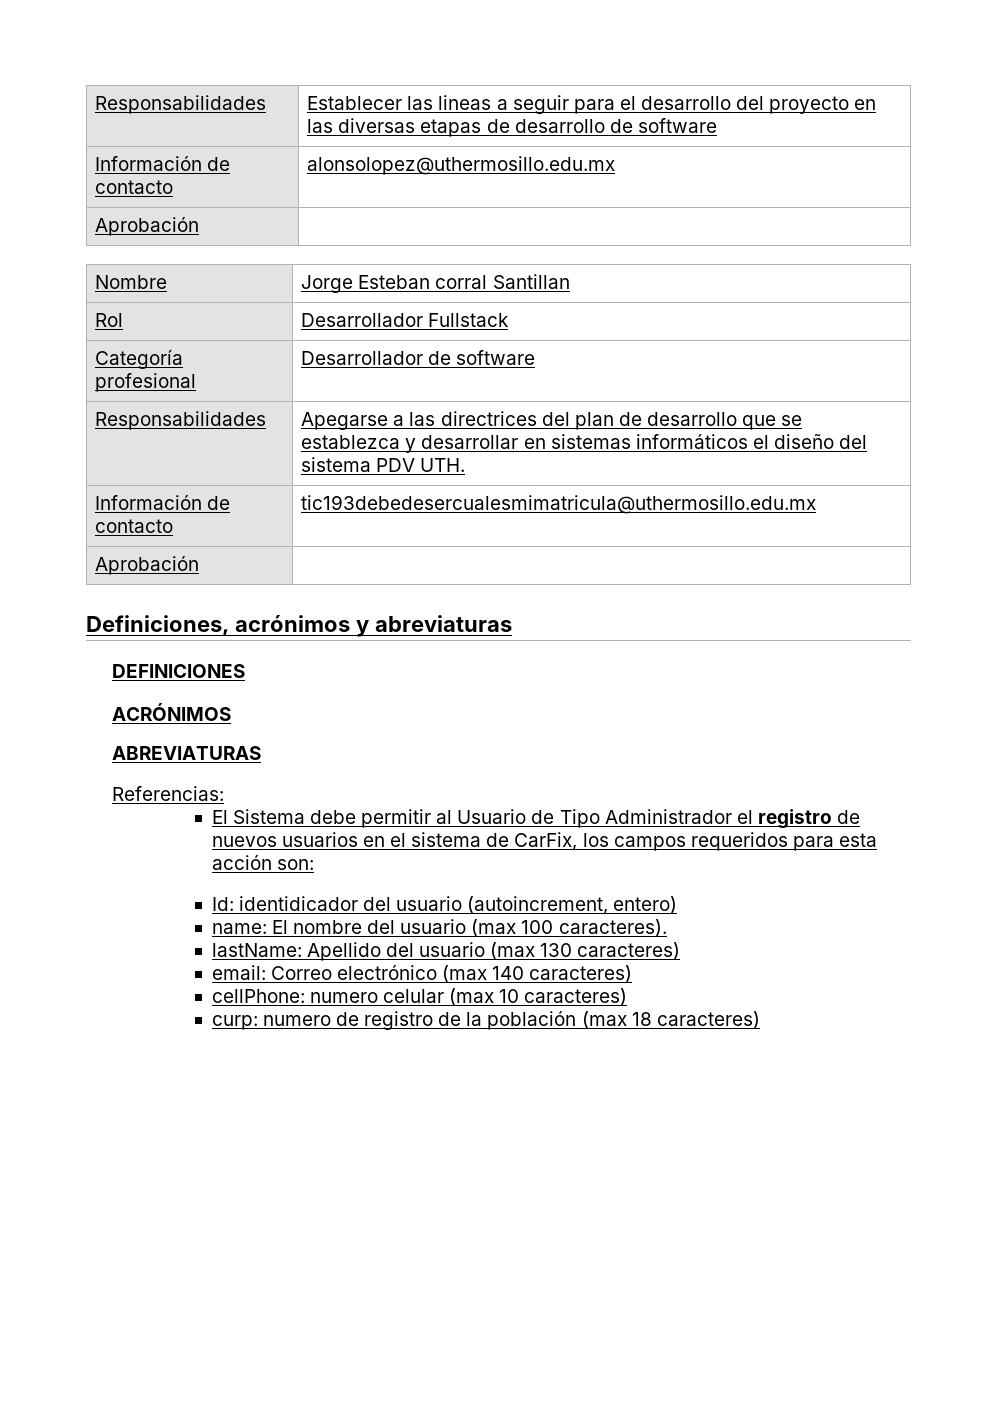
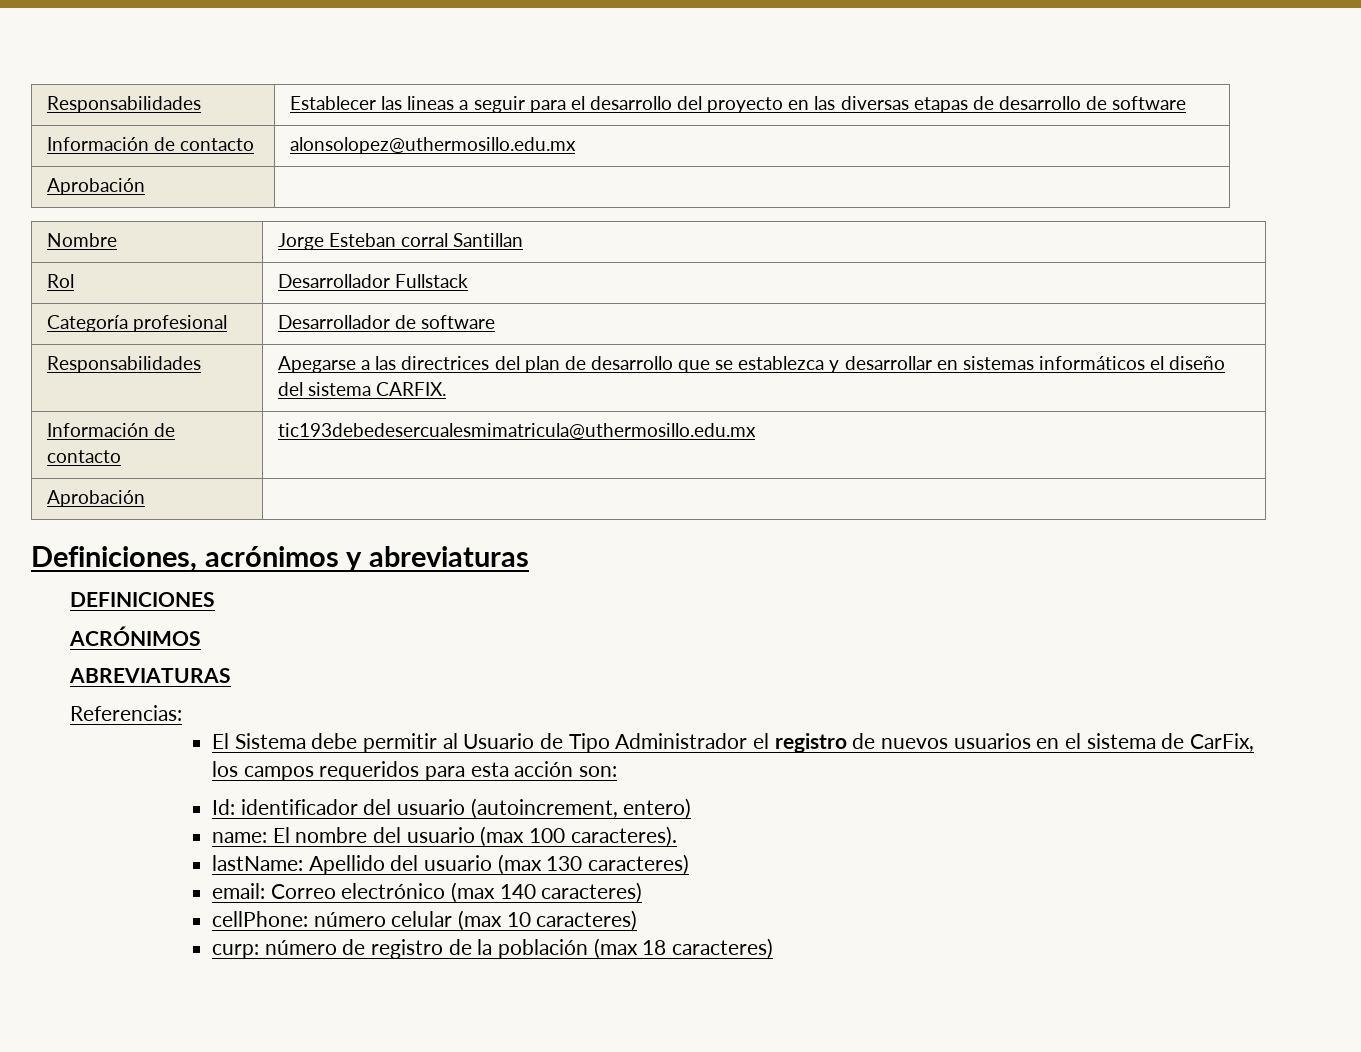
- Responsabilidades | Apegarse a las directrices del plan de desarrollo que se establezca y desarrollar en sistemas informáticos el diseño del sistema PDV UTH.
+ Responsabilidades | Apegarse a las directrices del plan de desarrollo que se establezca y desarrollar en sistemas informáticos el diseño del sistema CARFIX.
- Id: identidicador del usuario (autoincrement, entero)
+ Id: identificador del usuario (autoincrement, entero)
- cellPhone: numero celular (max 10 caracteres)
+ cellPhone: número celular (max 10 caracteres)
- curp: numero de registro de la población (max 18 caracteres)
+ curp: número de registro de la población (max 18 caracteres)

